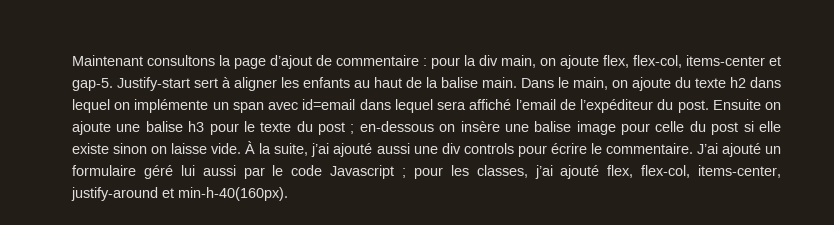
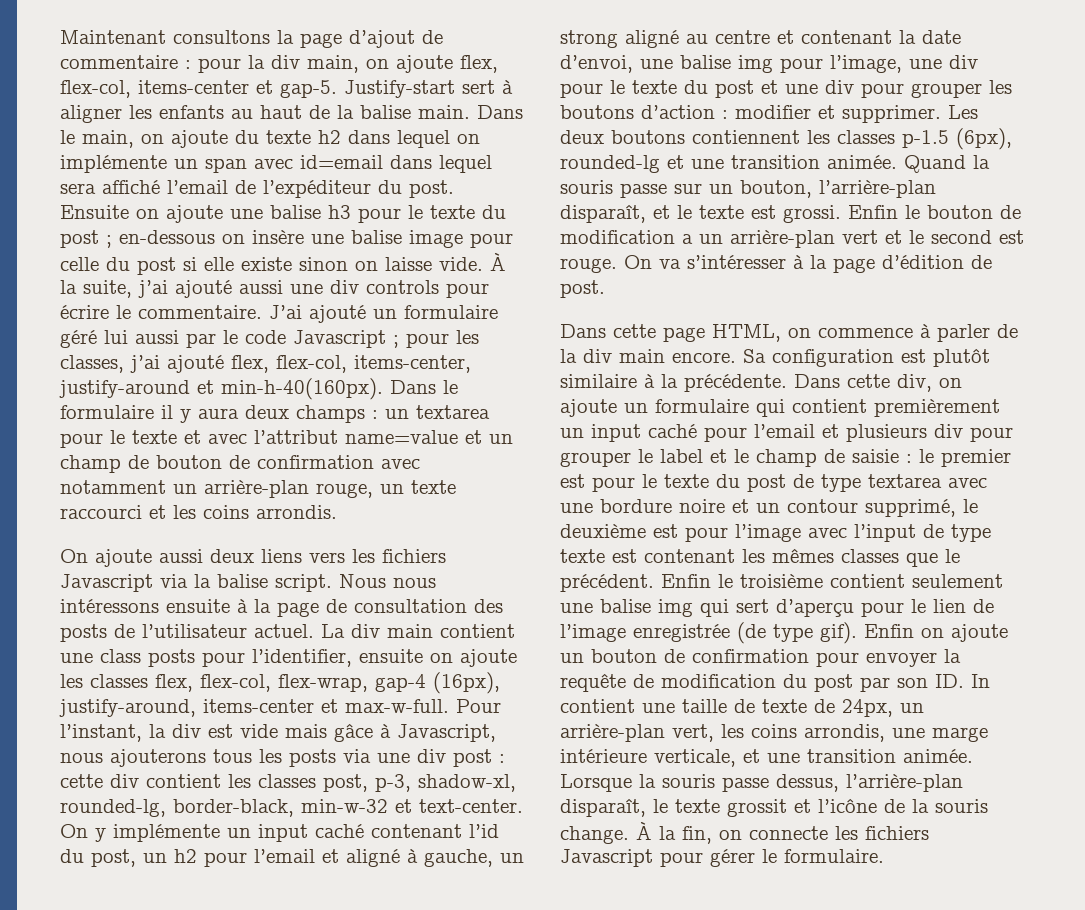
+ Dans le formulaire il y aura deux champs : un textarea pour le texte et avec l’attribut name=value et un champ de bouton de confirmation avec notamment un arrière-plan rouge, un texte raccourci et les coins arrondis.
+ On ajoute aussi deux liens vers les fichiers Javascript via la balise script. Nous nous intéressons ensuite à la page de consultation des posts de l’utilisateur actuel. La div main contient une class posts pour l’identifier, ensuite on ajoute les classes flex, flex-col, flex-wrap, gap-4 (16px), justify-around, items-center et max-w-full. Pour l’instant, la div est vide mais gâce à Javascript, nous ajouterons tous les posts via une div post : cette div contient les classes post, p-3, shadow-xl, rounded-lg, border-black, min-w-32 et text-center. On y implémente un input caché contenant l’id du post, un h2 pour l’email et aligné à gauche, un strong aligné au centre et contenant la date d’envoi, une balise img pour l’image, une div pour le texte du post et une div pour grouper les boutons d’action : modifier et supprimer. Les deux boutons contiennent les classes p-1.5 (6px), rounded-lg et une transition animée. Quand la souris passe sur un bouton, l’arrière-plan disparaît, et le texte est grossi. Enfin le bouton de modification a un arrière-plan vert et le second est rouge. On va s’intéresser à la page d’édition de post.
+ Dans cette page HTML, on commence à parler de la div main encore. Sa configuration est plutôt similaire à la précédente. Dans cette div, on ajoute un formulaire qui contient premièrement un input caché pour l’email et plusieurs div pour grouper le label et le champ de saisie : le premier est pour le texte du post de type textarea avec une bordure noire et un contour supprimé, le deuxième est pour l’image avec l’input de type texte est contenant les mêmes classes que le précédent. Enfin le troisième contient seulement une balise img qui sert d’aperçu pour le lien de l’image enregistrée (de type gif). Enfin on ajoute un bouton de confirmation pour envoyer la requête de modification du post par son ID. In contient une taille de texte de 24px, un arrière-plan vert, les coins arrondis, une marge intérieure verticale, et une transition animée. Lorsque la souris passe dessus, l’arrière-plan disparaît, le texte grossit et l’icône de la souris change. À la fin, on connecte les fichiers Javascript pour gérer le formulaire.

